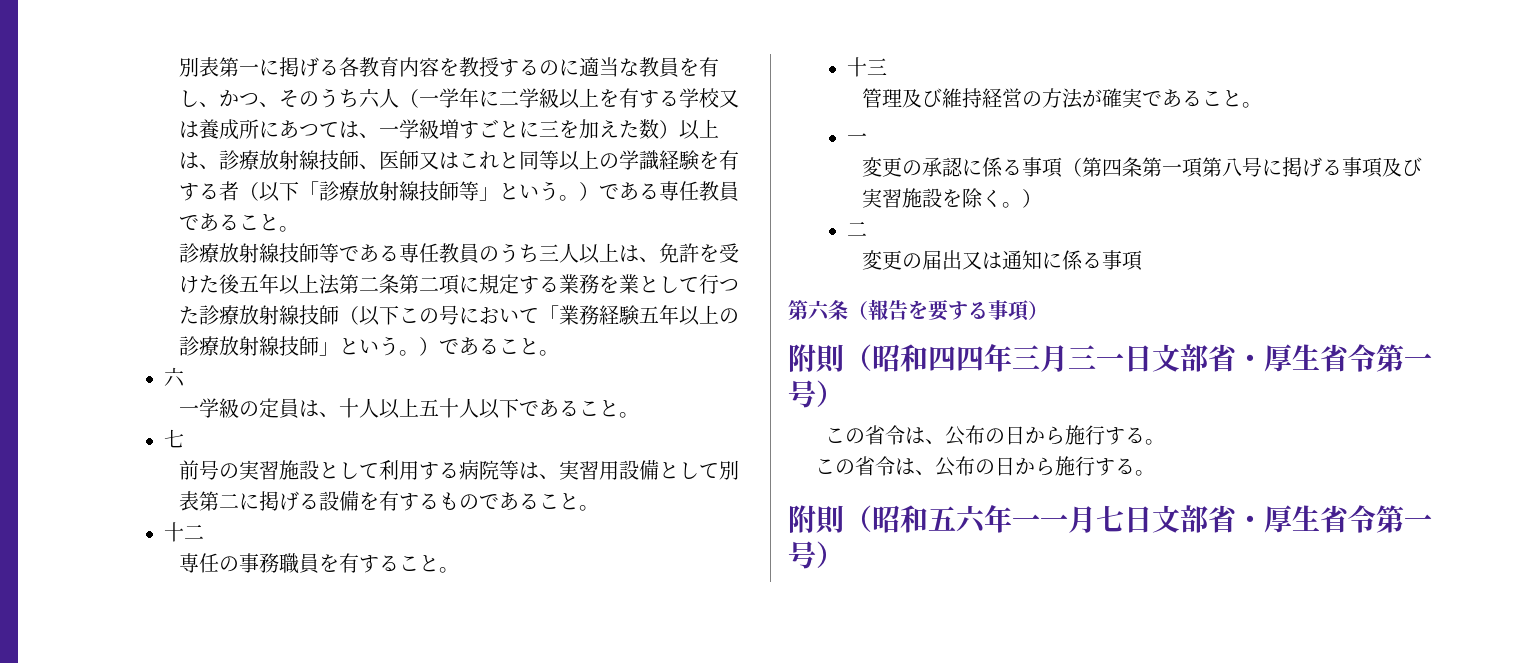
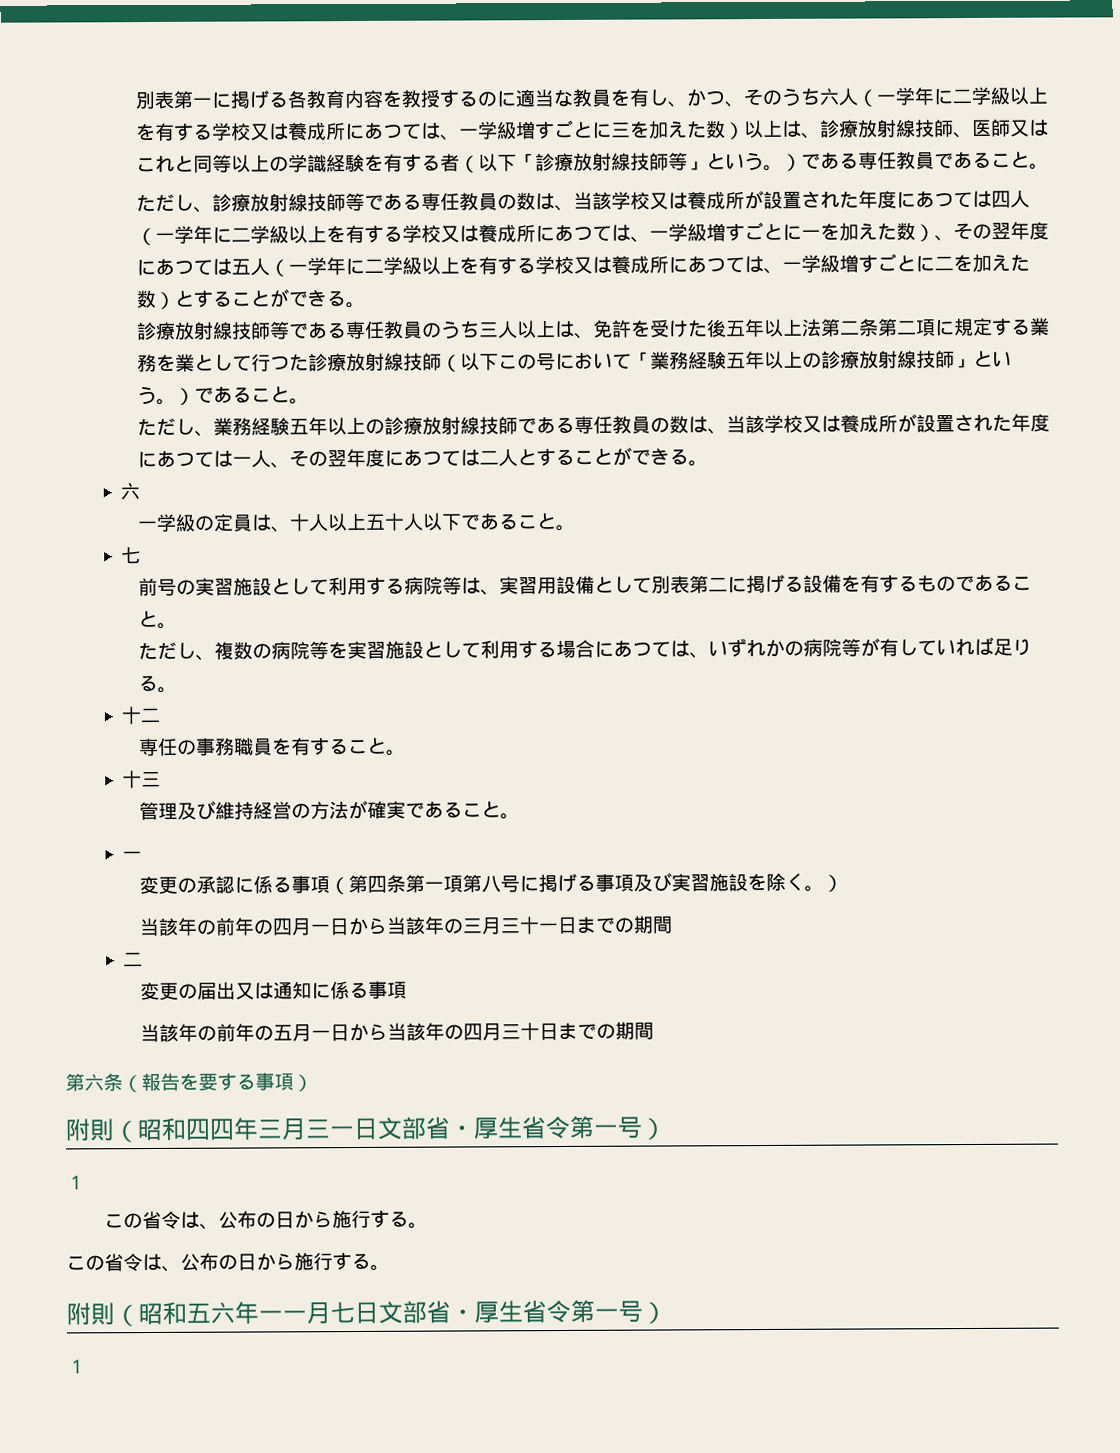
+ ただし、診療放射線技師等である専任教員の数は、当該学校又は養成所が設置された年度にあつては四人（一学年に二学級以上を有する学校又は養成所にあつては、一学級増すごとに一を加えた数）、その翌年度にあつては五人（一学年に二学級以上を有する学校又は養成所にあつては、一学級増すごとに二を加えた数）とすることができる。
+ ただし、業務経験五年以上の診療放射線技師である専任教員の数は、当該学校又は養成所が設置された年度にあつては一人、その翌年度にあつては二人とすることができる。
+ ただし、複数の病院等を実習施設として利用する場合にあつては、いずれかの病院等が有していれば足りる。
+ 当該年の前年の四月一日から当該年の三月三十一日までの期間
+ 当該年の前年の五月一日から当該年の四月三十日までの期間
  附則（昭和四四年三月三一日文部省・厚生省令第一号）
+ １
  附則（昭和五六年一一月七日文部省・厚生省令第一号）
+ １

